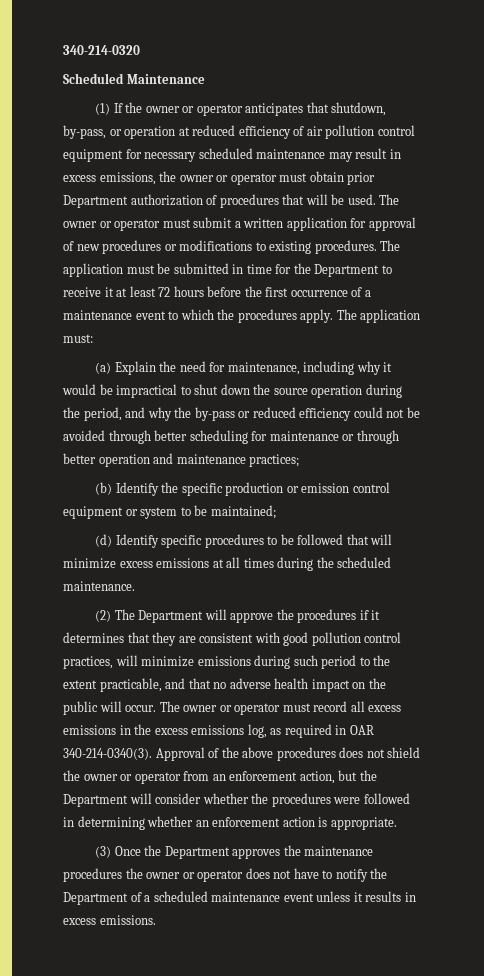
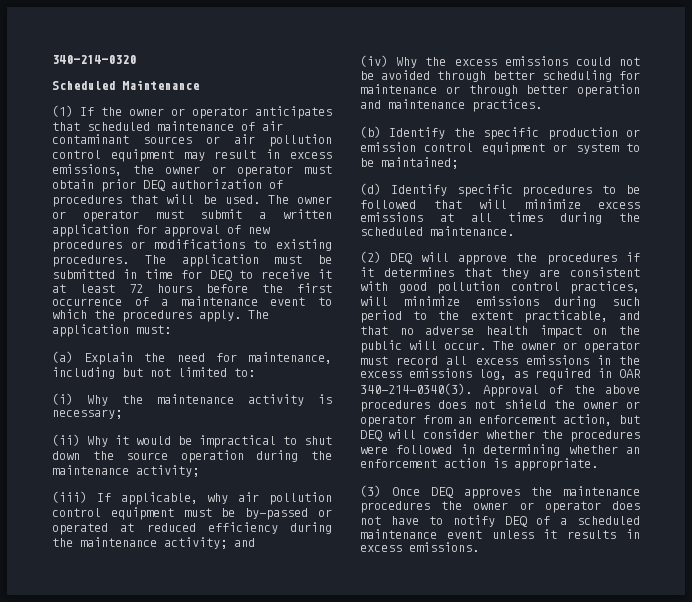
- (1) If the owner or operator anticipates that shutdown, by-pass, or operation at reduced efficiency of air pollution control equipment for necessary scheduled maintenance may result in excess emissions, the owner or operator must obtain prior Department authorization of procedures that will be used.
+ (1) If the owner or operator anticipates that scheduled maintenance of air contaminant sources or air pollution control equipment may result in excess emissions, the owner or operator must obtain prior DEQ authorization of procedures that will be used.
- The application must be submitted in time for the Department to receive it at least 72 hours before the first occurrence of a maintenance event to which the procedures apply.
+ The application must be submitted in time for DEQ to receive it at least 72 hours before the first occurrence of a maintenance event to which the procedures apply.
- (a) Explain the need for maintenance, including why it would be impractical to shut down the source operation during the period, and why the by-pass or reduced efficiency could not be avoided through better scheduling for maintenance or through better operation and maintenance practices;
+ (a) Explain the need for maintenance, including but not limited to:
+ (i) Why the maintenance activity is necessary;
+ (ii) Why it would be impractical to shut down the source operation during the maintenance activity;
+ (iii) If applicable, why air pollution control equipment must be by-passed or operated at reduced efficiency during the maintenance activity; and
+ (iv) Why the excess emissions could not be avoided through better scheduling for maintenance or through better operation and maintenance practices.
- (2) The Department will approve the procedures if it determines that they are consistent with good pollution control practices, will minimize emissions during such period to the extent practicable, and that no adverse health impact on the public will occur.
+ (2) DEQ will approve the procedures if it determines that they are consistent with good pollution control practices, will minimize emissions during such period to the extent practicable, and that no adverse health impact on the public will occur.
- Approval of the above procedures does not shield the owner or operator from an enforcement action, but the Department will consider whether the procedures were followed in determining whether an enforcement action is appropriate.
+ Approval of the above procedures does not shield the owner or operator from an enforcement action, but DEQ will consider whether the procedures were followed in determining whether an enforcement action is appropriate.
- (3) Once the Department approves the maintenance procedures the owner or operator does not have to notify the Department of a scheduled maintenance event unless it results in excess emissions.
+ (3) Once DEQ approves the maintenance procedures the owner or operator does not have to notify DEQ of a scheduled maintenance event unless it results in excess emissions.

